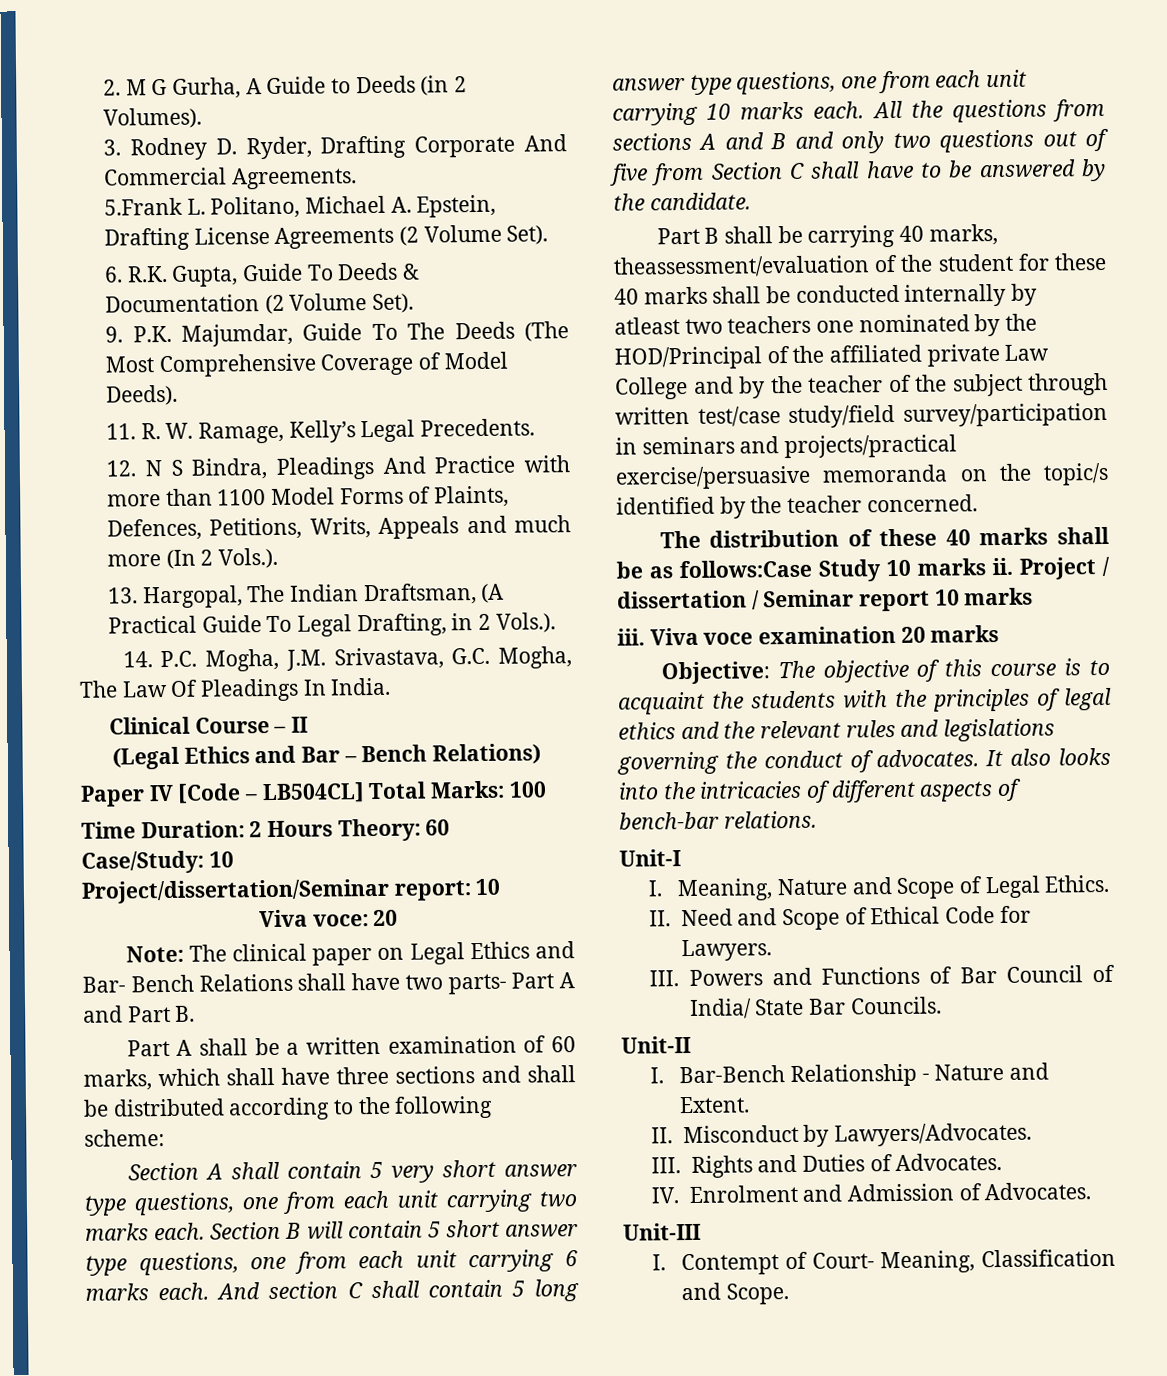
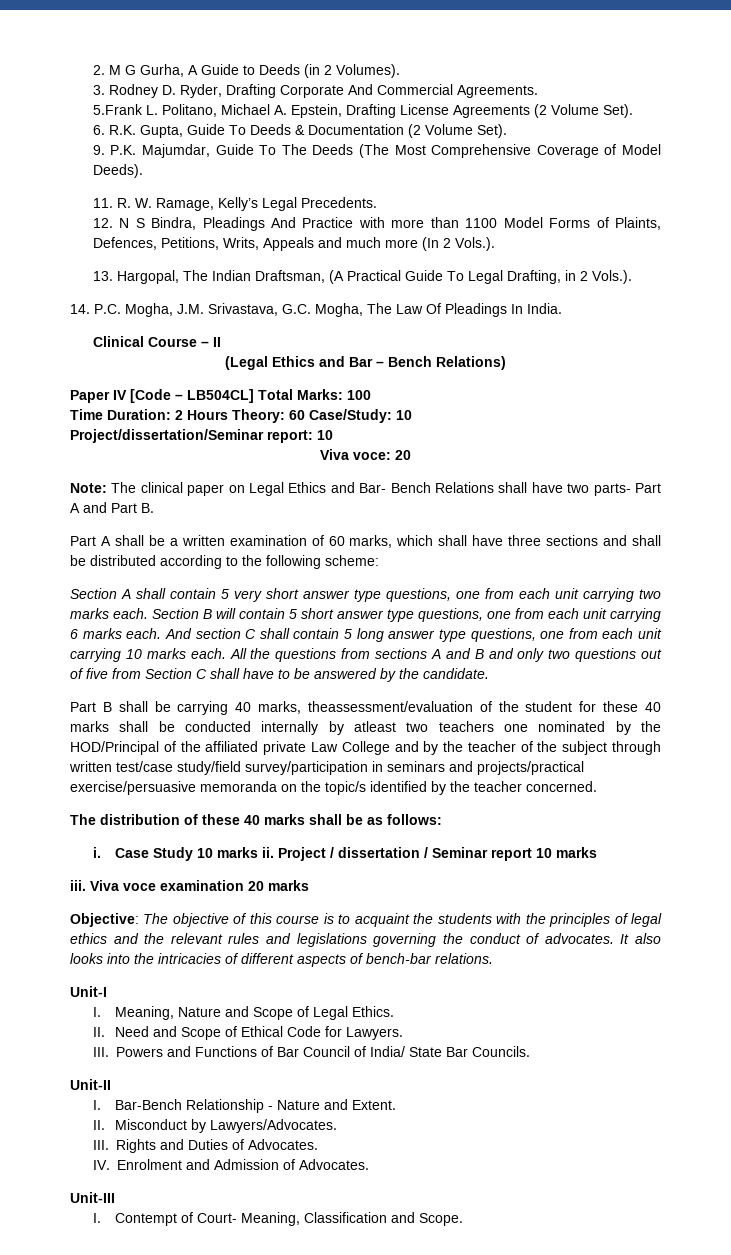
- The distribution of these 40 marks shall be as follows:Case Study 10 marks ii.
+ The distribution of these 40 marks shall be as follows:
+ i. Case Study 10 marks ii.

